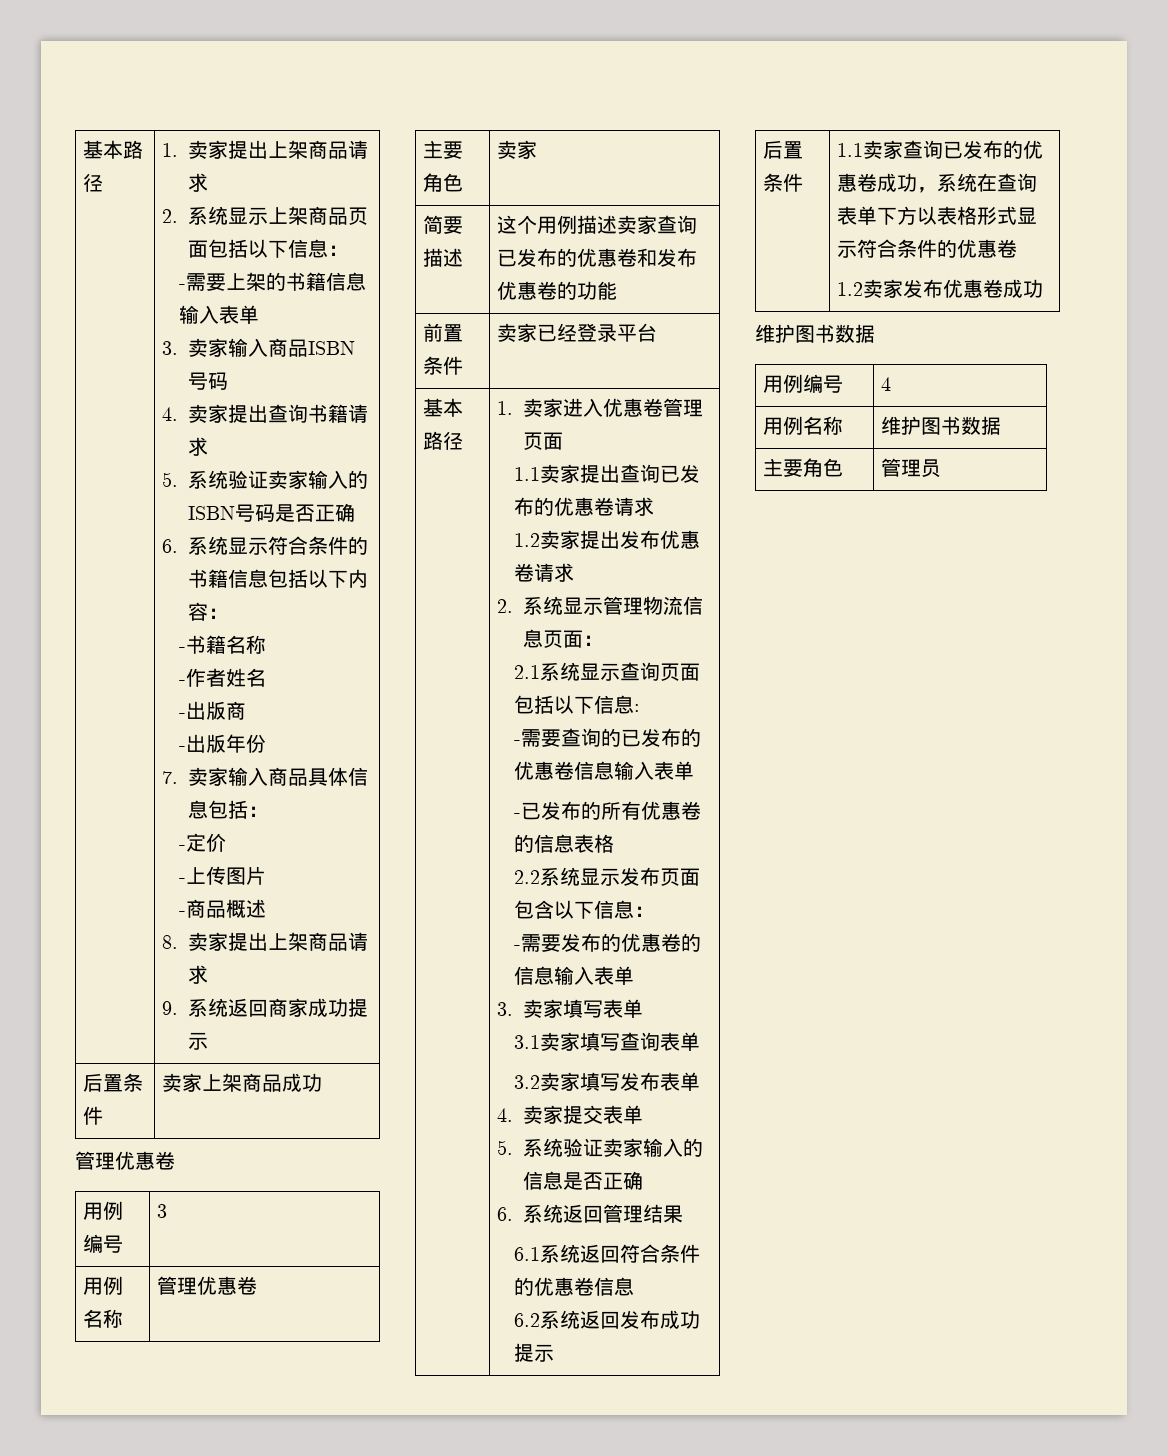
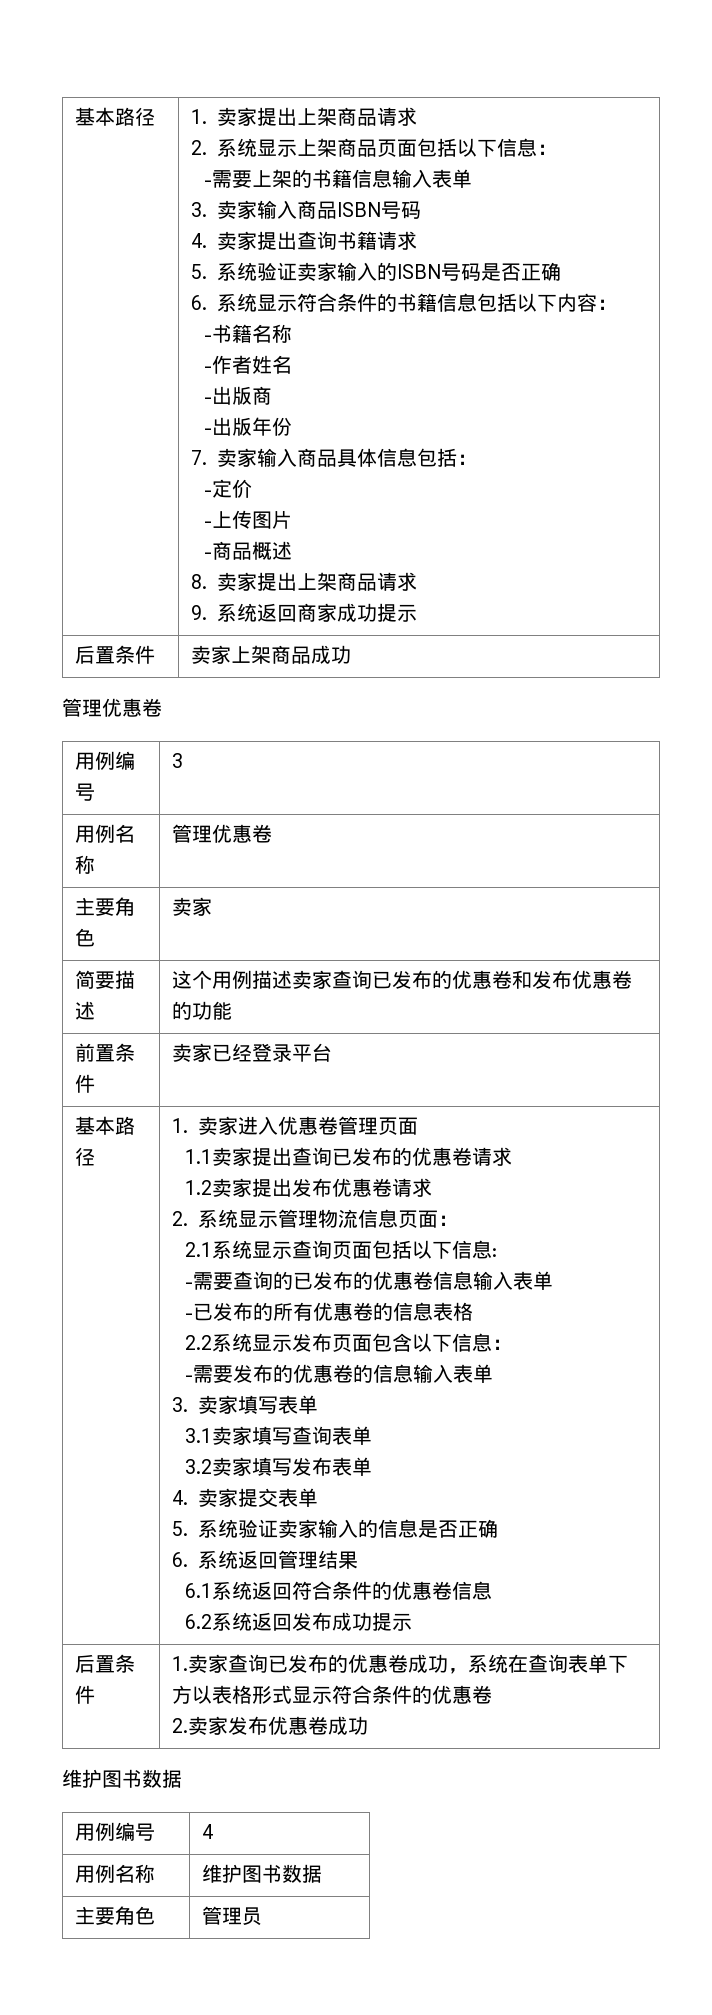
- 后置条件 | 1.1卖家查询已发布的优惠卷成功，系统在查询表单下方以表格形式显示符合条件的优惠卷
- 1.2卖家发布优惠卷成功
+ 后置条件 | 1.卖家查询已发布的优惠卷成功，系统在查询表单下方以表格形式显示符合条件的优惠卷
+ 2.卖家发布优惠卷成功

